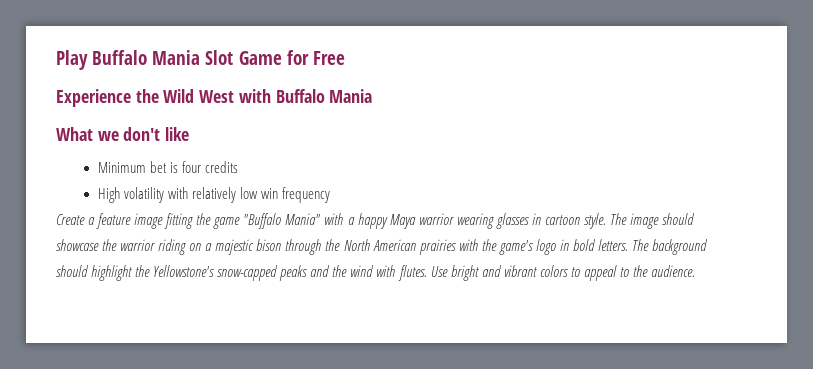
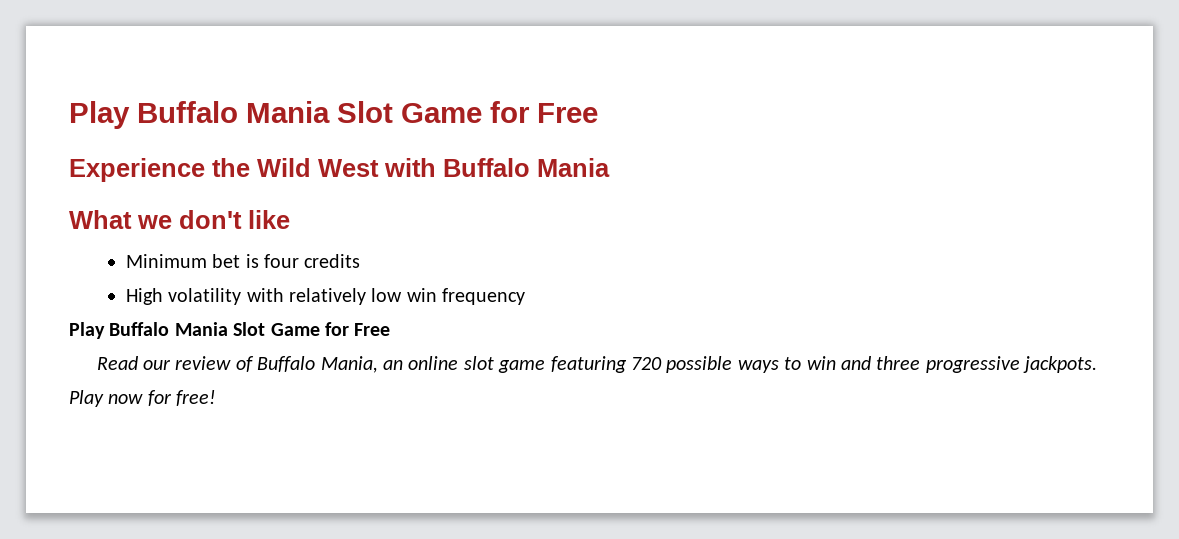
  High volatility with relatively low win frequency
- Create a feature image fitting the game "Buffalo Mania" with a happy Maya warrior wearing glasses in cartoon style. The image should showcase the warrior riding on a majestic bison through the North American prairies with the game's logo in bold letters. The background should highlight the Yellowstone's snow-capped peaks and the wind with flutes. Use bright and vibrant colors to appeal to the audience.
+ Play Buffalo Mania Slot Game for Free
+ Read our review of Buffalo Mania, an online slot game featuring 720 possible ways to win and three progressive jackpots. Play now for free!

